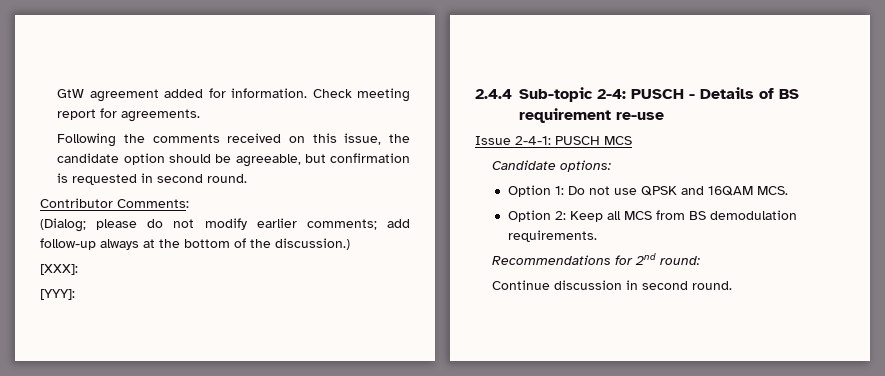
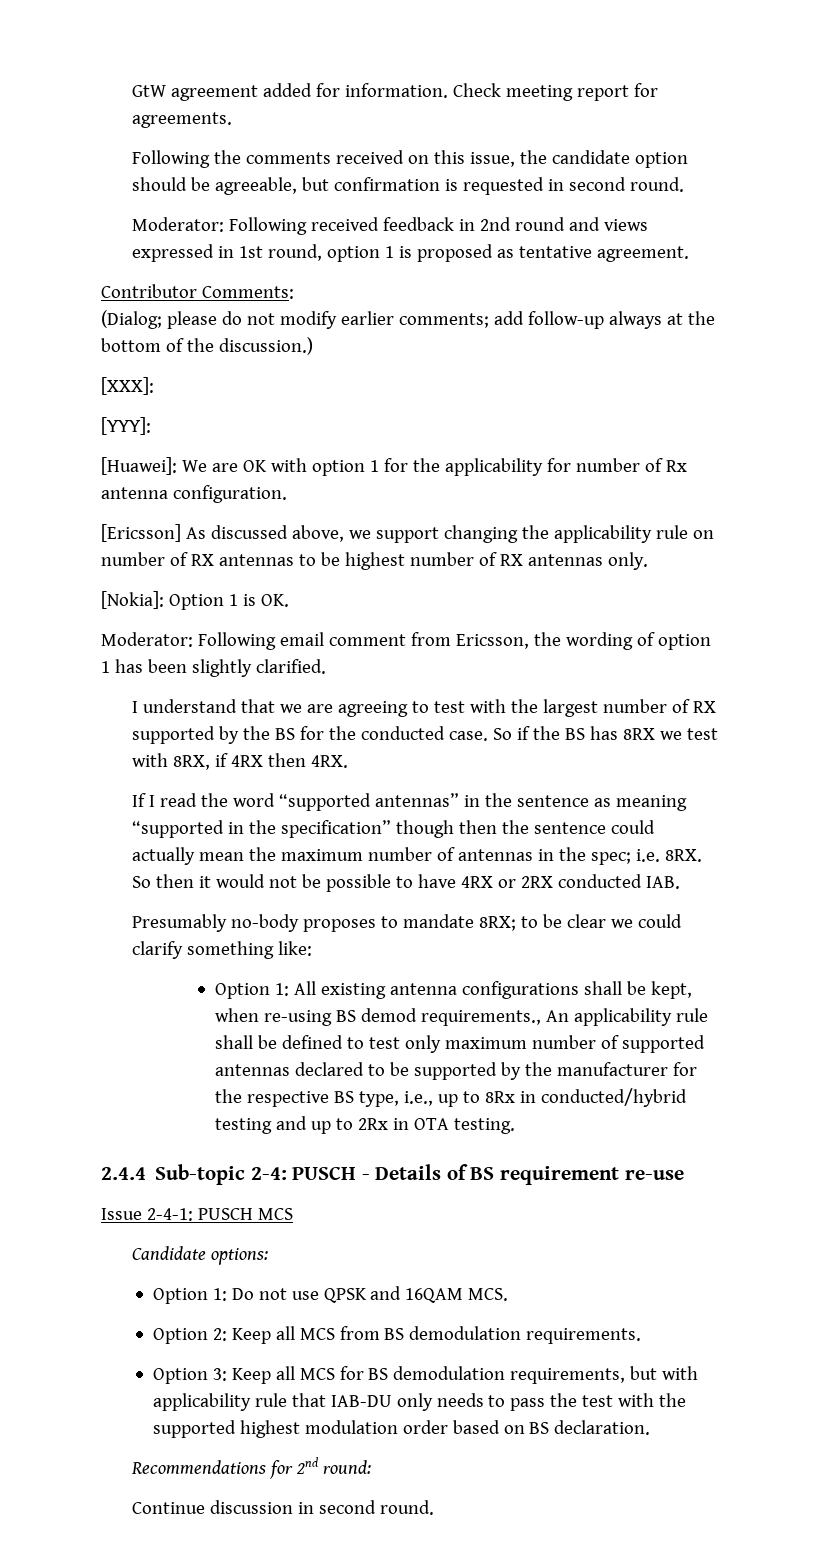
+ Moderator: Following received feedback in 2nd round and views expressed in 1st round, option 1 is proposed as tentative agreement.
+ [Huawei]: We are OK with option 1 for the applicability for number of Rx antenna configuration.
+ [Ericsson] As discussed above, we support changing the applicability rule on number of RX antennas to be highest number of RX antennas only.
+ [Nokia]: Option 1 is OK.
+ Moderator: Following email comment from Ericsson, the wording of option 1 has been slightly clarified.
+ I understand that we are agreeing to test with the largest number of RX supported by the BS for the conducted case. So if the BS has 8RX we test with 8RX, if 4RX then 4RX.
+ If I read the word “supported antennas” in the sentence as meaning “supported in the specification” though then the sentence could actually mean the maximum number of antennas in the spec; i.e. 8RX. So then it would not be possible to have 4RX or 2RX conducted IAB.
+ Presumably no-body proposes to mandate 8RX; to be clear we could clarify something like:
+ Option 1: All existing antenna configurations shall be kept, when re-using BS demod requirements., An applicability rule shall be defined to test only maximum number of supported antennas declared to be supported by the manufacturer for the respective BS type, i.e., up to 8Rx in conducted/hybrid testing and up to 2Rx in OTA testing.
+ Option 3: Keep all MCS for BS demodulation requirements, but with applicability rule that IAB-DU only needs to pass the test with the supported highest modulation order based on BS declaration.

